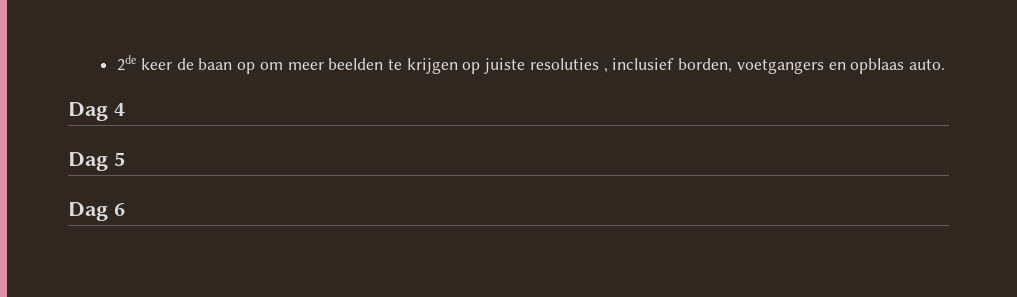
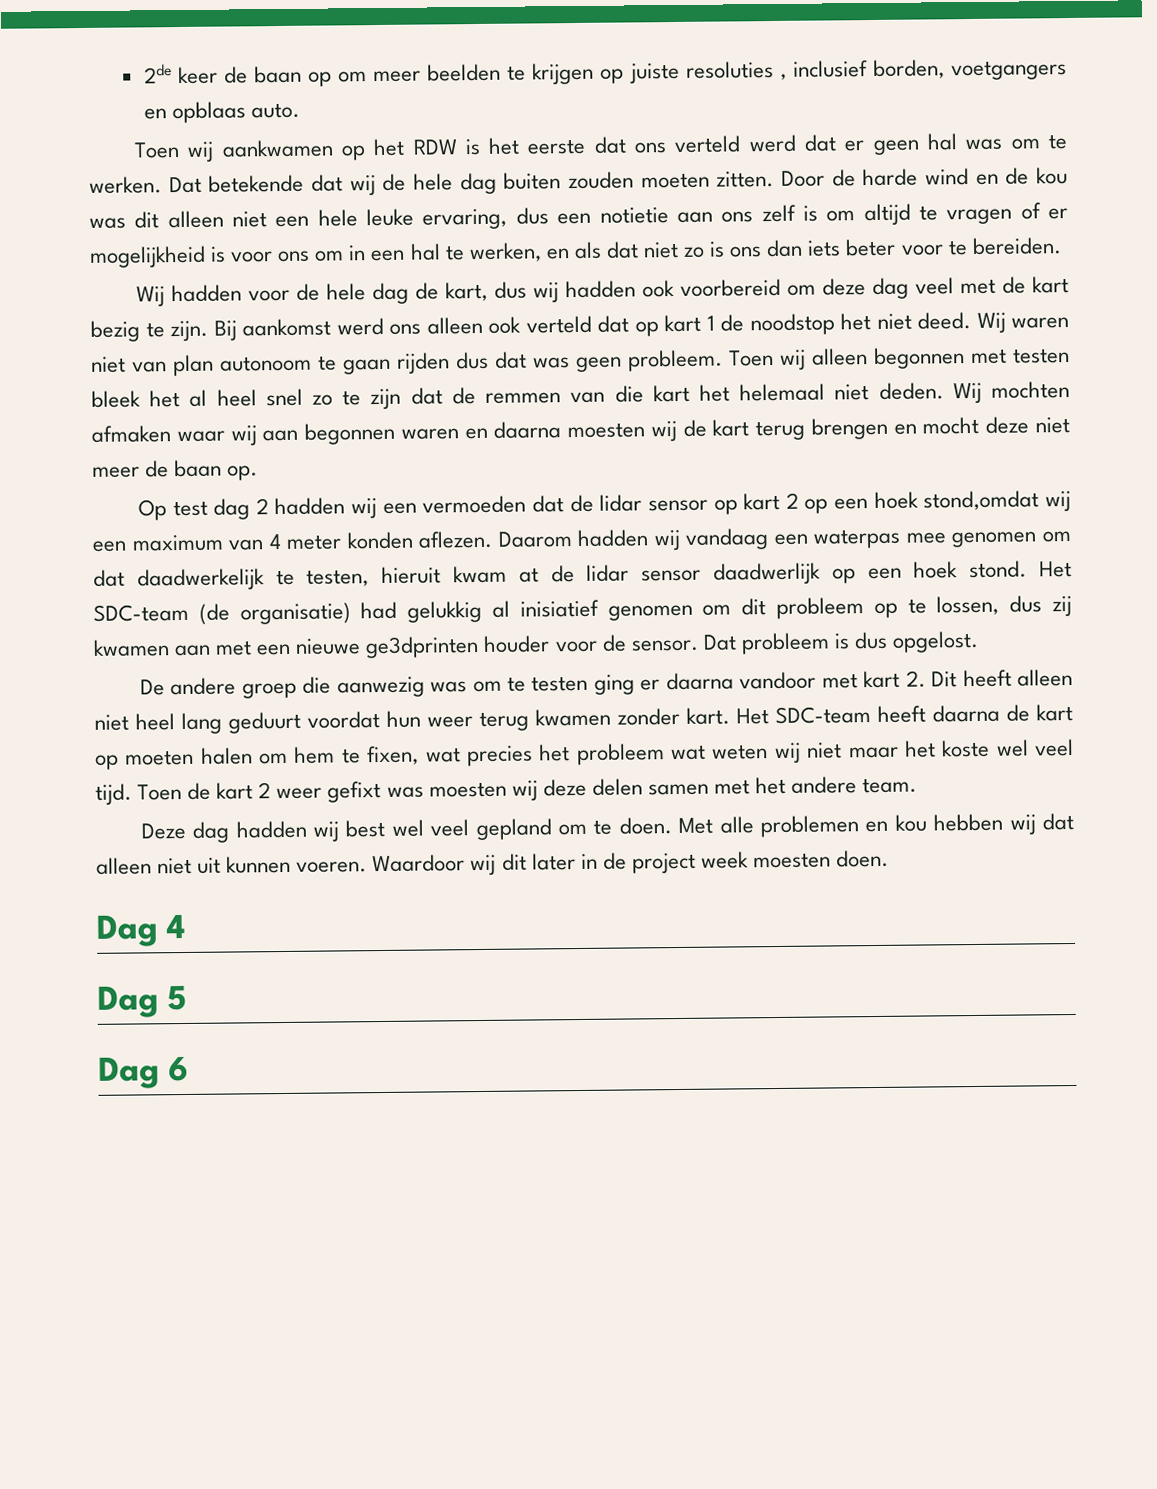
+ Toen wij aankwamen op het RDW is het eerste dat ons verteld werd dat er geen hal was om te werken. Dat betekende dat wij de hele dag buiten zouden moeten zitten. Door de harde wind en de kou was dit alleen niet een hele leuke ervaring, dus een notietie aan ons zelf is om altijd te vragen of er mogelijkheid is voor ons om in een hal te werken, en als dat niet zo is ons dan iets beter voor te bereiden.
+ Wij hadden voor de hele dag de kart, dus wij hadden ook voorbereid om deze dag veel met de kart bezig te zijn. Bij aankomst werd ons alleen ook verteld dat op kart 1 de noodstop het niet deed. Wij waren niet van plan autonoom te gaan rijden dus dat was geen probleem. Toen wij alleen begonnen met testen bleek het al heel snel zo te zijn dat de remmen van die kart het helemaal niet deden. Wij mochten afmaken waar wij aan begonnen waren en daarna moesten wij de kart terug brengen en mocht deze niet meer de baan op.
+ Op test dag 2 hadden wij een vermoeden dat de lidar sensor op kart 2 op een hoek stond,omdat wij een maximum van 4 meter konden aflezen. Daarom hadden wij vandaag een waterpas mee genomen om dat daadwerkelijk te testen, hieruit kwam at de lidar sensor daadwerlijk op een hoek stond. Het SDC-team (de organisatie) had gelukkig al inisiatief genomen om dit probleem op te lossen, dus zij kwamen aan met een nieuwe ge3dprinten houder voor de sensor. Dat probleem is dus opgelost.
+ De andere groep die aanwezig was om te testen ging er daarna vandoor met kart 2. Dit heeft alleen niet heel lang geduurt voordat hun weer terug kwamen zonder kart. Het SDC-team heeft daarna de kart op moeten halen om hem te fixen, wat precies het probleem wat weten wij niet maar het koste wel veel tijd. Toen de kart 2 weer gefixt was moesten wij deze delen samen met het andere team.
+ Deze dag hadden wij best wel veel gepland om te doen. Met alle problemen en kou hebben wij dat alleen niet uit kunnen voeren. Waardoor wij dit later in de project week moesten doen.

